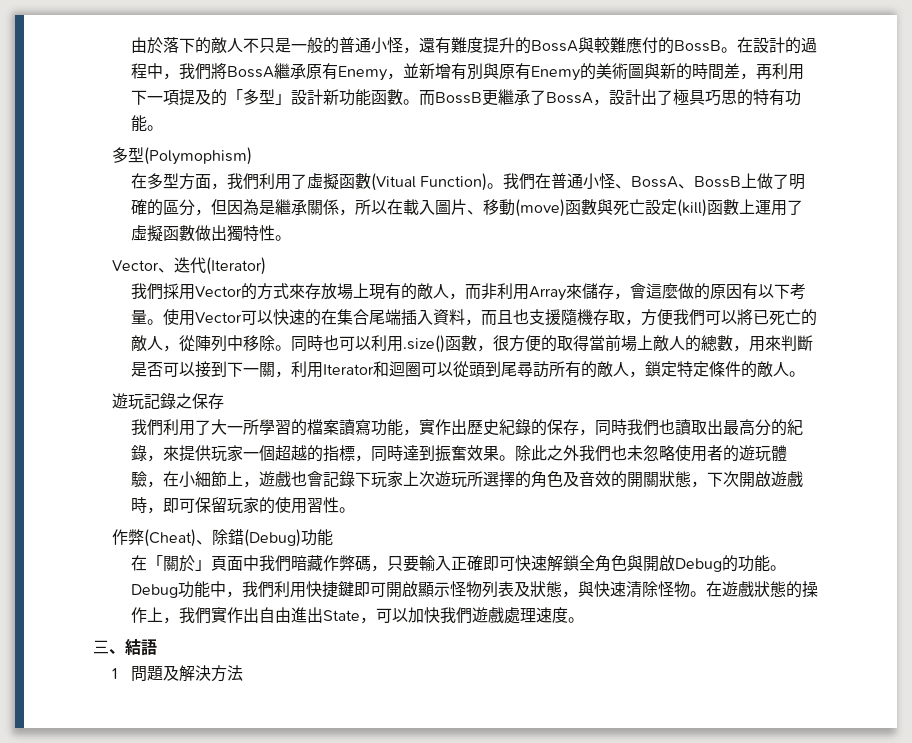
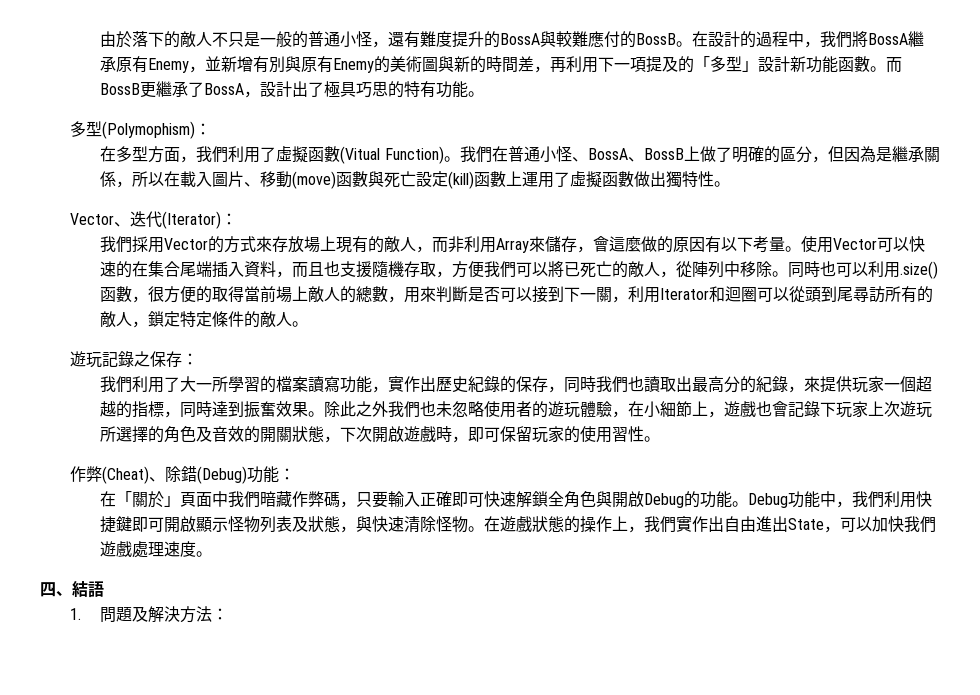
- 多型(Polymophism)
+ 多型(Polymophism)：
- Vector、迭代(Iterator)
+ Vector、迭代(Iterator)：
- 遊玩記錄之保存
+ 遊玩記錄之保存：
- 作弊(Cheat)、除錯(Debug)功能
+ 作弊(Cheat)、除錯(Debug)功能：
- 三、結語
+ 四、結語
- 1問題及解決方法
+ 1.問題及解決方法：

